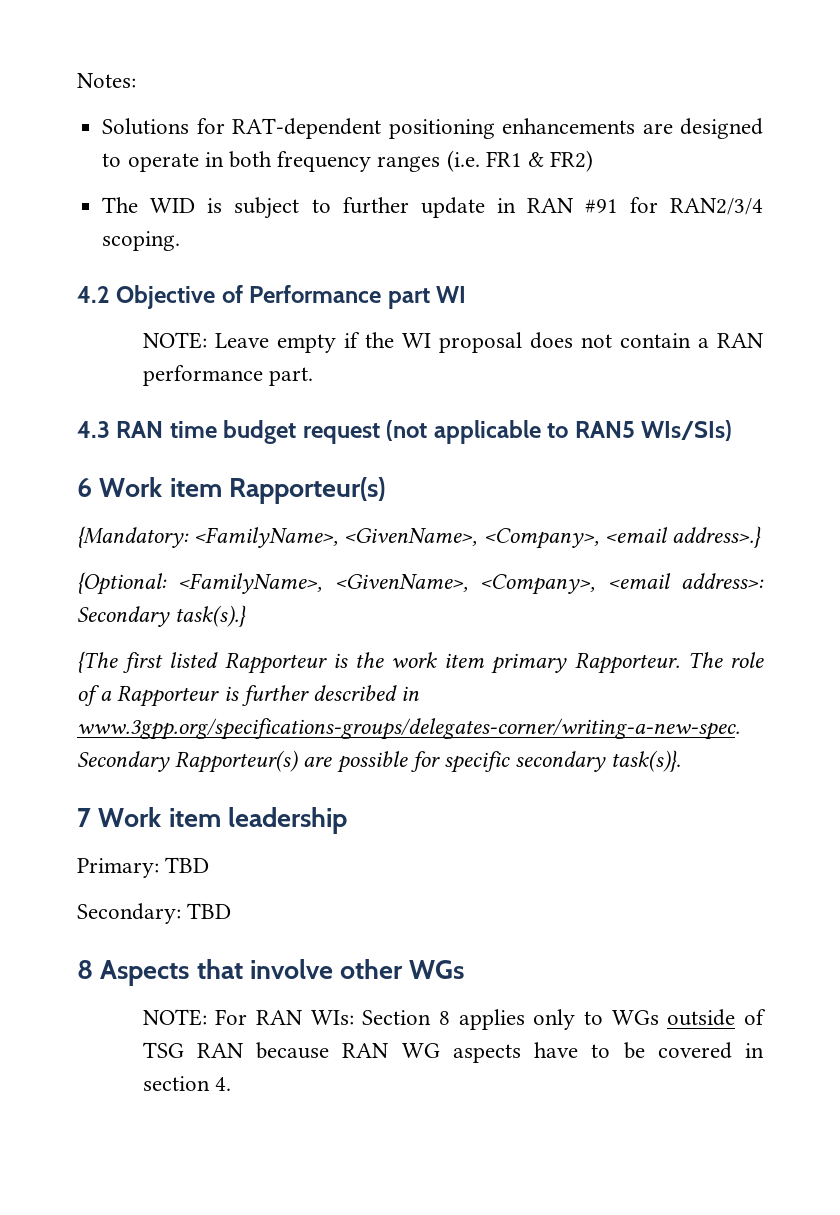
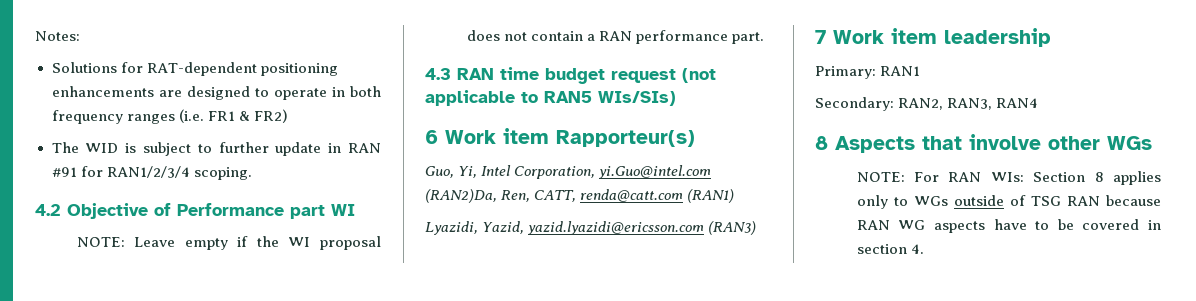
- The WID is subject to further update in RAN #91 for RAN2/3/4 scoping.
+ The WID is subject to further update in RAN #91 for RAN1/2/3/4 scoping.
- {Mandatory: <FamilyName>, <GivenName>, <Company>, <email address>.}
- {Optional: <FamilyName>, <GivenName>, <Company>, <email address>: Secondary task(s).}
- {The first listed Rapporteur is the work item primary Rapporteur. The role of a Rapporteur is further described in www.3gpp.org/specifications-groups/delegates-corner/writing-a-new-spec. Secondary Rapporteur(s) are possible for specific secondary task(s)}.
+ Guo, Yi, Intel Corporation, yi.Guo@intel.com (RAN2)Da, Ren, CATT, renda@catt.com (RAN1)
+ Lyazidi, Yazid, yazid.lyazidi@ericsson.com (RAN3)
- Primary: TBD
+ Primary: RAN1
- Secondary: TBD
+ Secondary: RAN2, RAN3, RAN4

